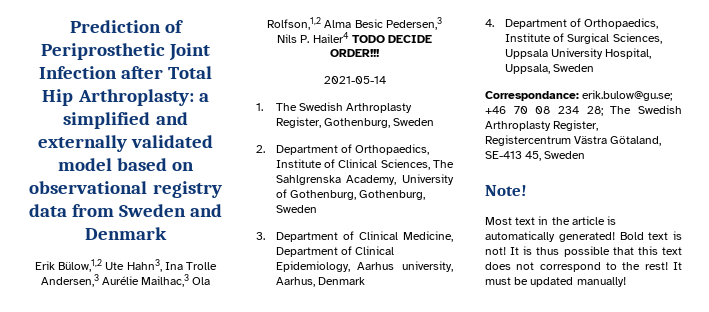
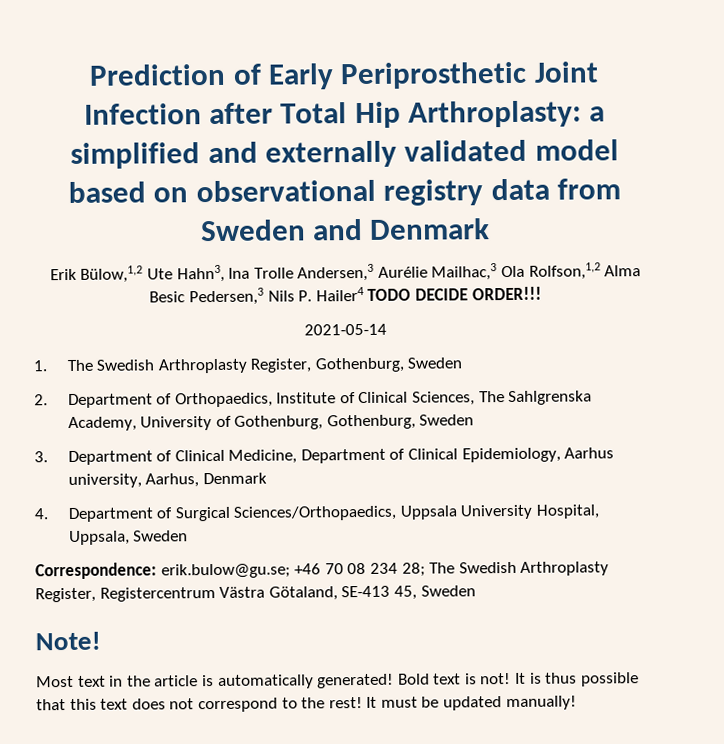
- Prediction of Periprosthetic Joint Infection after Total Hip Arthroplasty: a simplified and externally validated model based on observational registry data from Sweden and Denmark
+ Prediction of Early Periprosthetic Joint Infection after Total Hip Arthroplasty: a simplified and externally validated model based on observational registry data from Sweden and Denmark
- 4. Department of Orthopaedics, Institute of Surgical Sciences, Uppsala University Hospital, Uppsala, Sweden
+ 4. Department of Surgical Sciences/Orthopaedics, Uppsala University Hospital, Uppsala, Sweden
- Correspondance: erik.bulow@gu.se; +46 70 08 234 28; The Swedish Arthroplasty Register, Registercentrum Västra Götaland, SE-413 45, Sweden
+ Correspondence: erik.bulow@gu.se; +46 70 08 234 28; The Swedish Arthroplasty Register, Registercentrum Västra Götaland, SE-413 45, Sweden

